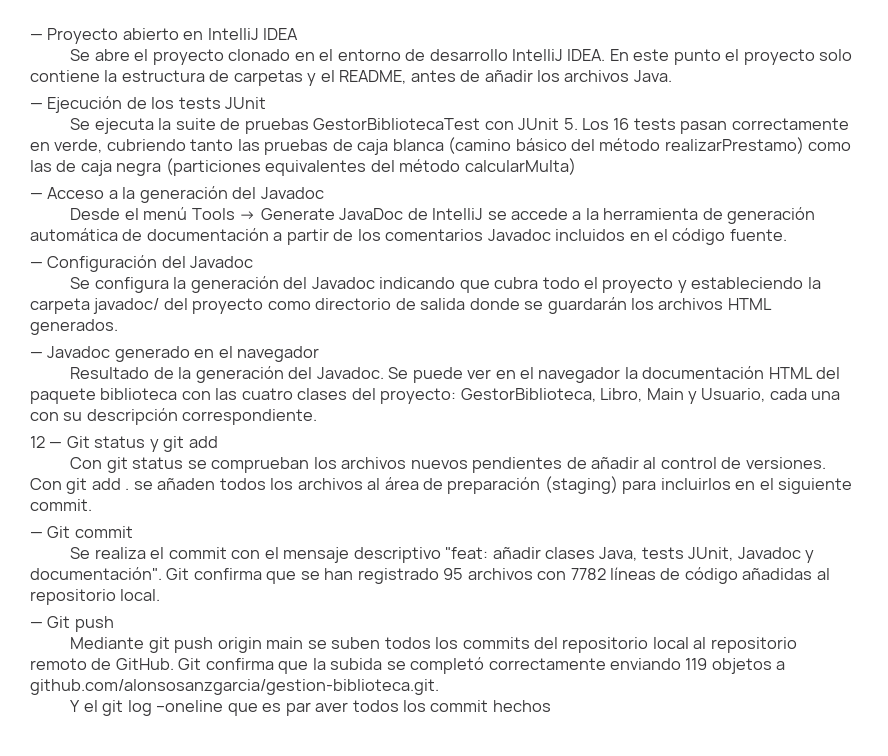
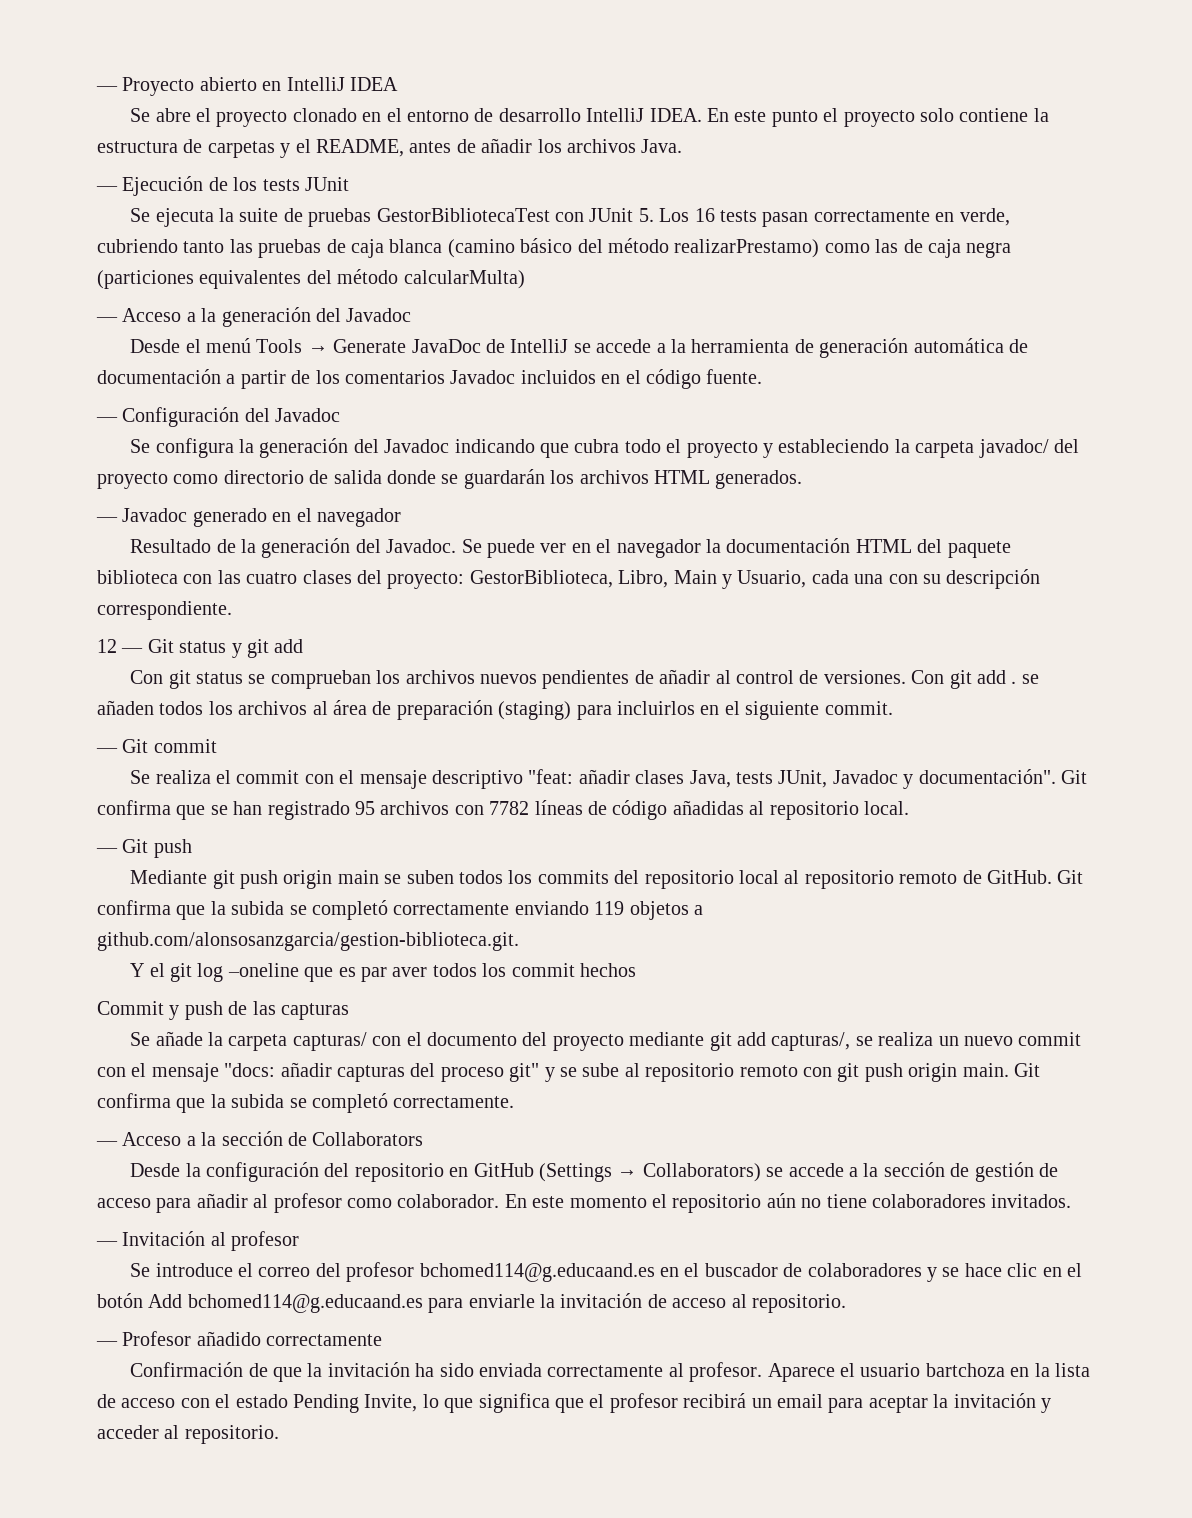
+ Commit y push de las capturas
+ Se añade la carpeta capturas/ con el documento del proyecto mediante git add capturas/, se realiza un nuevo commit con el mensaje "docs: añadir capturas del proceso git" y se sube al repositorio remoto con git push origin main. Git confirma que la subida se completó correctamente.
+ — Acceso a la sección de Collaborators
+ Desde la configuración del repositorio en GitHub (Settings → Collaborators) se accede a la sección de gestión de acceso para añadir al profesor como colaborador. En este momento el repositorio aún no tiene colaboradores invitados.
+ — Invitación al profesor
+ Se introduce el correo del profesor bchomed114@g.educaand.es en el buscador de colaboradores y se hace clic en el botón Add bchomed114@g.educaand.es para enviarle la invitación de acceso al repositorio.
+ — Profesor añadido correctamente
+ Confirmación de que la invitación ha sido enviada correctamente al profesor. Aparece el usuario bartchoza en la lista de acceso con el estado Pending Invite, lo que significa que el profesor recibirá un email para aceptar la invitación y acceder al repositorio.

